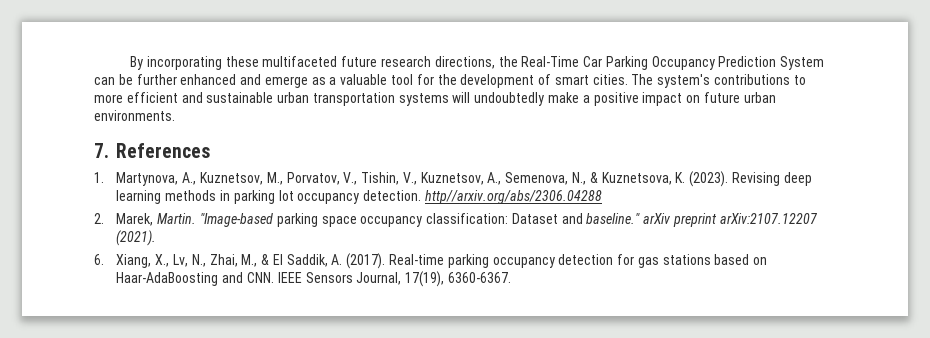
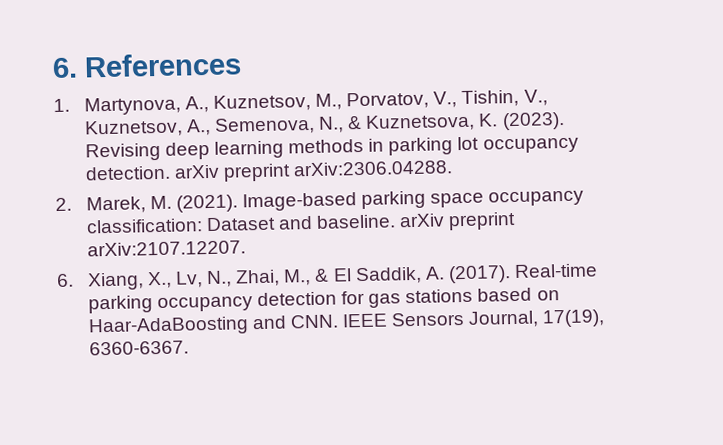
- By incorporating these multifaceted future research directions, the Real-Time Car Parking Occupancy Prediction System can be further enhanced and emerge as a valuable tool for the development of smart cities. The system's contributions to more efficient and sustainable urban transportation systems will undoubtedly make a positive impact on future urban environments.
- 7. References
+ 6. References
- Revising deep learning methods in parking lot occupancy detection. http//arxiv.org/abs/2306.04288
+ Revising deep learning methods in parking lot occupancy detection. arXiv preprint arXiv:2306.04288.
- 2. Marek, Martin. "Image-based parking space occupancy classification: Dataset and baseline." arXiv preprint arXiv:2107.12207 (2021).
+ 2. Marek, M. (2021). Image-based parking space occupancy classification: Dataset and baseline. arXiv preprint arXiv:2107.12207.

